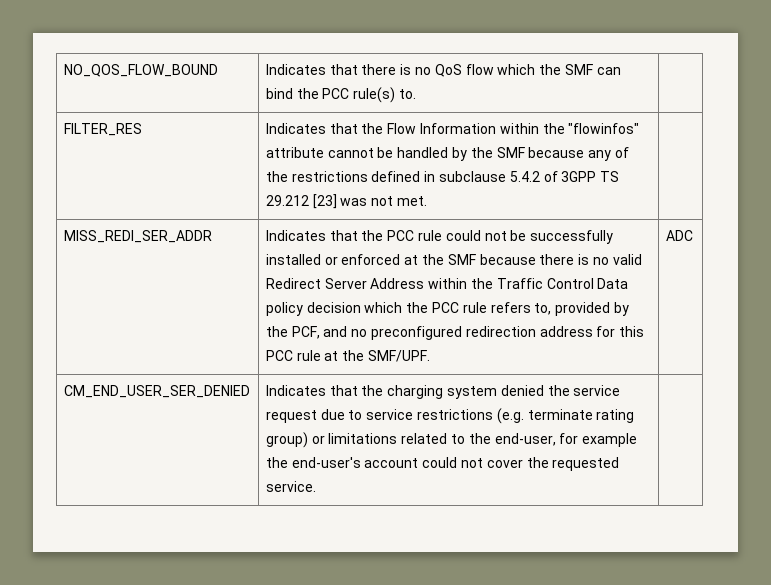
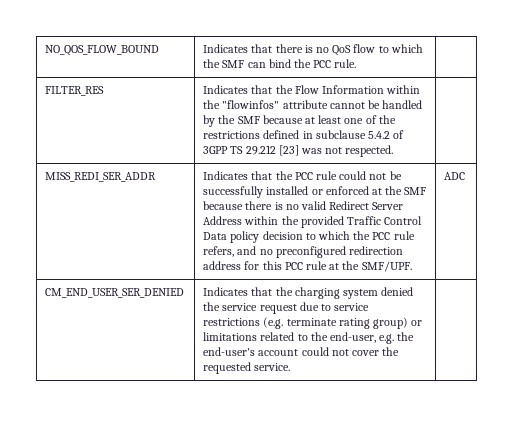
- NO_QOS_FLOW_BOUND | Indicates that there is no QoS flow which the SMF can bind the PCC rule(s) to. |
+ NO_QOS_FLOW_BOUND | Indicates that there is no QoS flow to which the SMF can bind the PCC rule. |
- FILTER_RES | Indicates that the Flow Information within the "flowinfos" attribute cannot be handled by the SMF because any of the restrictions defined in subclause 5.4.2 of 3GPP TS 29.212 [23] was not met. |
+ FILTER_RES | Indicates that the Flow Information within the "flowinfos" attribute cannot be handled by the SMF because at least one of the restrictions defined in subclause 5.4.2 of 3GPP TS 29.212 [23] was not respected. |
- Indicates that the PCC rule could not be successfully installed or enforced at the SMF because there is no valid Redirect Server Address within the Traffic Control Data policy decision which the PCC rule refers to, provided by the PCF, and no preconfigured redirection address for this PCC rule at the SMF/UPF.
+ Indicates that the PCC rule could not be successfully installed or enforced at the SMF because there is no valid Redirect Server Address within the provided Traffic Control Data policy decision to which the PCC rule refers, and no preconfigured redirection address for this PCC rule at the SMF/UPF.
- CM_END_USER_SER_DENIED | Indicates that the charging system denied the service request due to service restrictions (e.g. terminate rating group) or limitations related to the end-user, for example the end-user's account could not cover the requested service. |
+ CM_END_USER_SER_DENIED | Indicates that the charging system denied the service request due to service restrictions (e.g. terminate rating group) or limitations related to the end-user, e.g. the end-user's account could not cover the requested service. |

